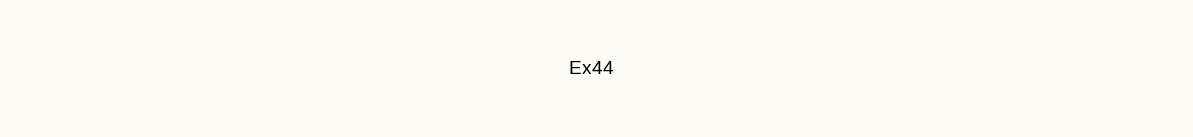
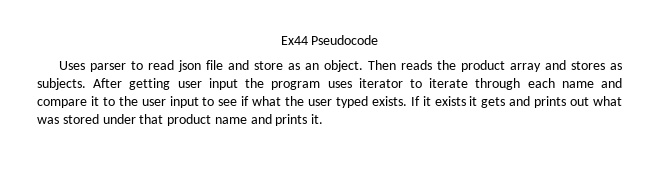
- Ex44
+ Ex44 Pseudocode
+ Uses parser to read json file and store as an object. Then reads the product array and stores as subjects. After getting user input the program uses iterator to iterate through each name and compare it to the user input to see if what the user typed exists. If it exists it gets and prints out what was stored under that product name and prints it.

